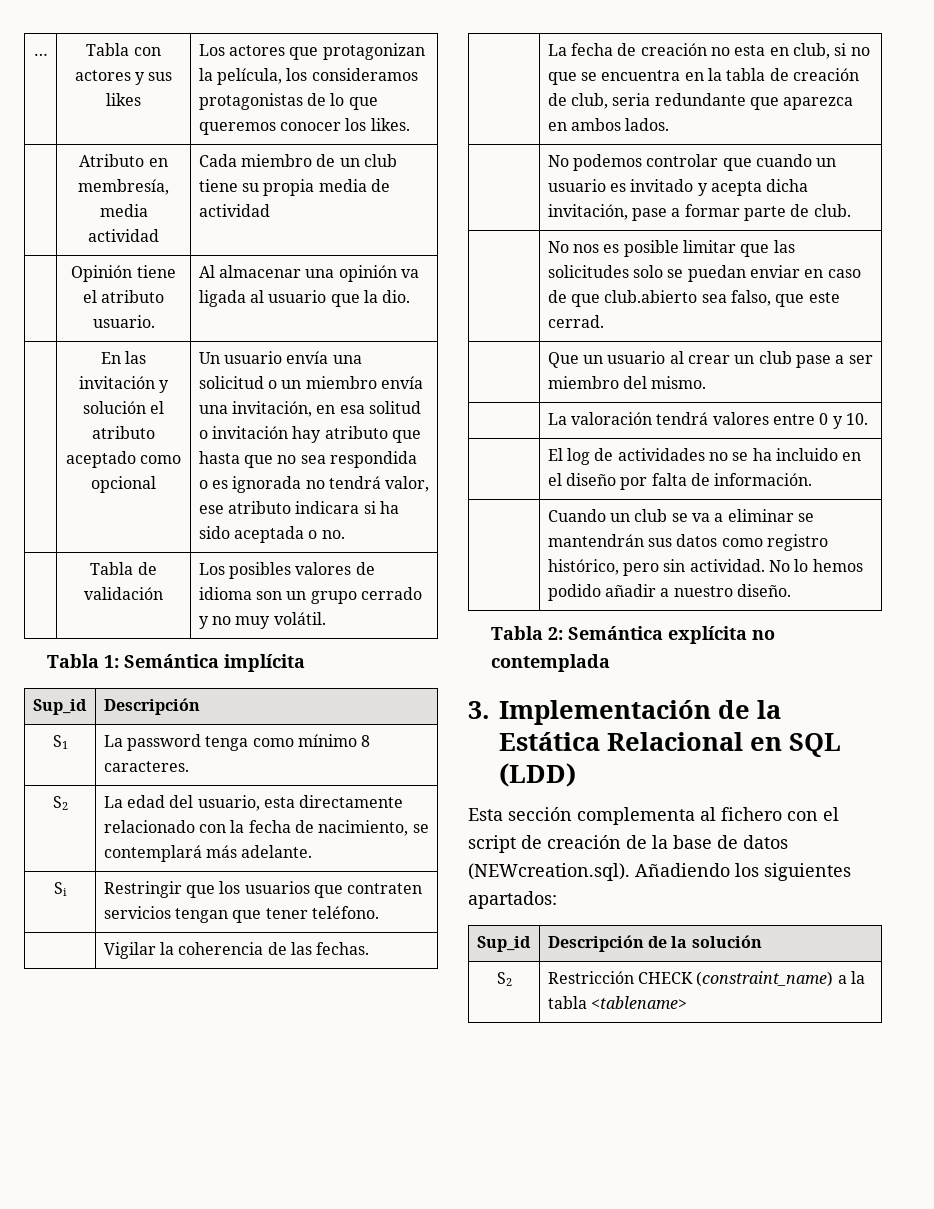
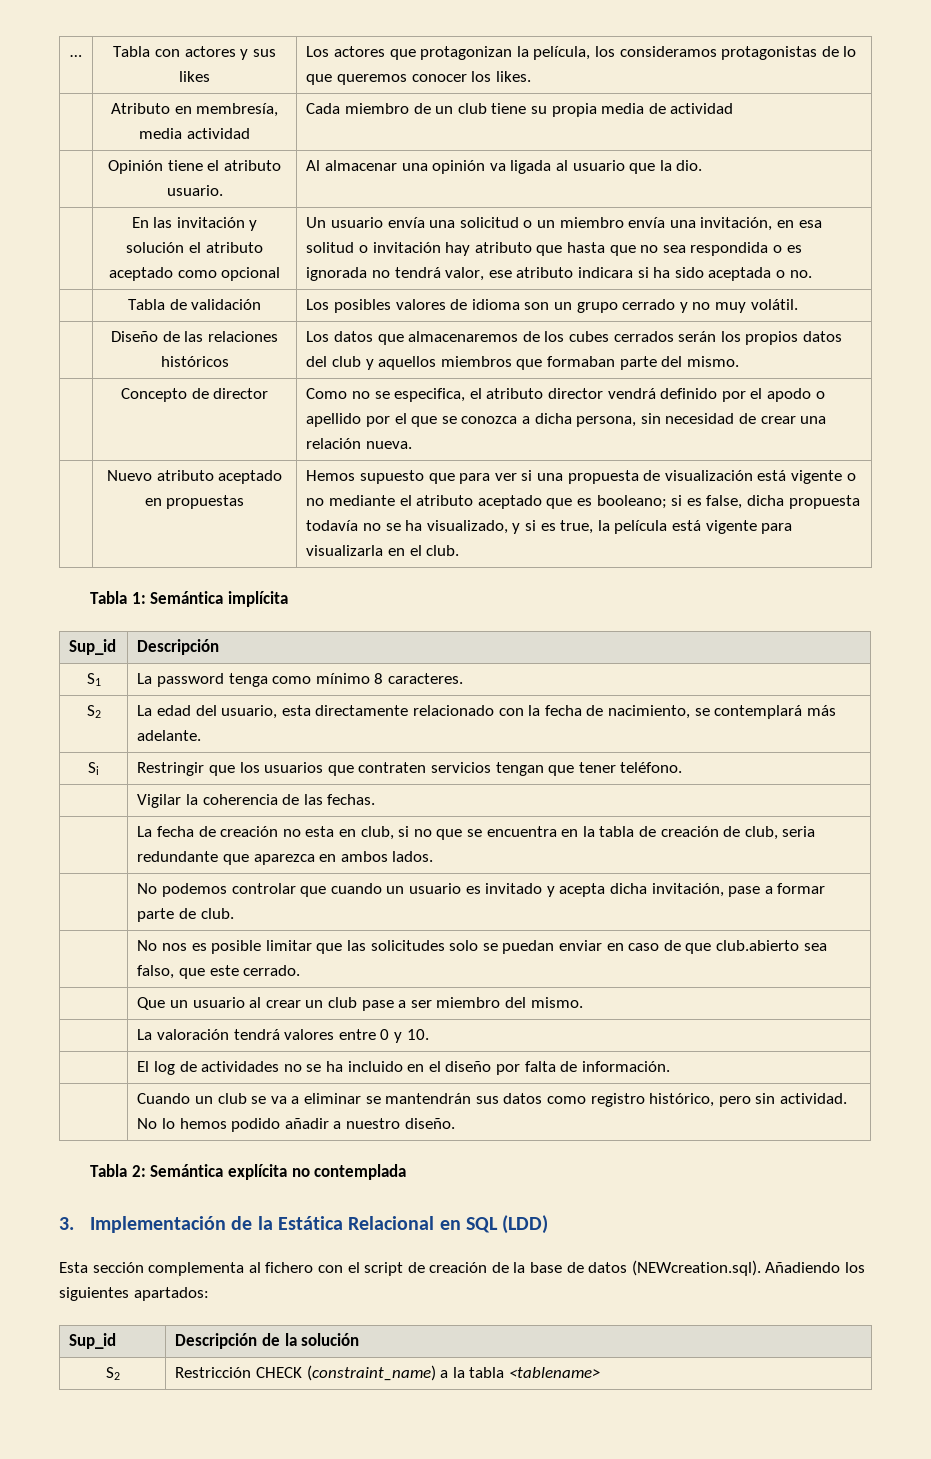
+ | Diseño de las relaciones históricos | Los datos que almacenaremos de los cubes cerrados serán los propios datos del club y aquellos miembros que formaban parte del mismo.
+ | Concepto de director | Como no se especifica, el atributo director vendrá definido por el apodo o apellido por el que se conozca a dicha persona, sin necesidad de crear una relación nueva.
+ | Nuevo atributo aceptado en propuestas | Hemos supuesto que para ver si una propuesta de visualización está vigente o no mediante el atributo aceptado que es booleano; si es false, dicha propuesta todavía no se ha visualizado, y si es true, la película está vigente para visualizarla en el club.
- | No nos es posible limitar que las solicitudes solo se puedan enviar en caso de que club.abierto sea falso, que este cerrad.
+ | No nos es posible limitar que las solicitudes solo se puedan enviar en caso de que club.abierto sea falso, que este cerrado.

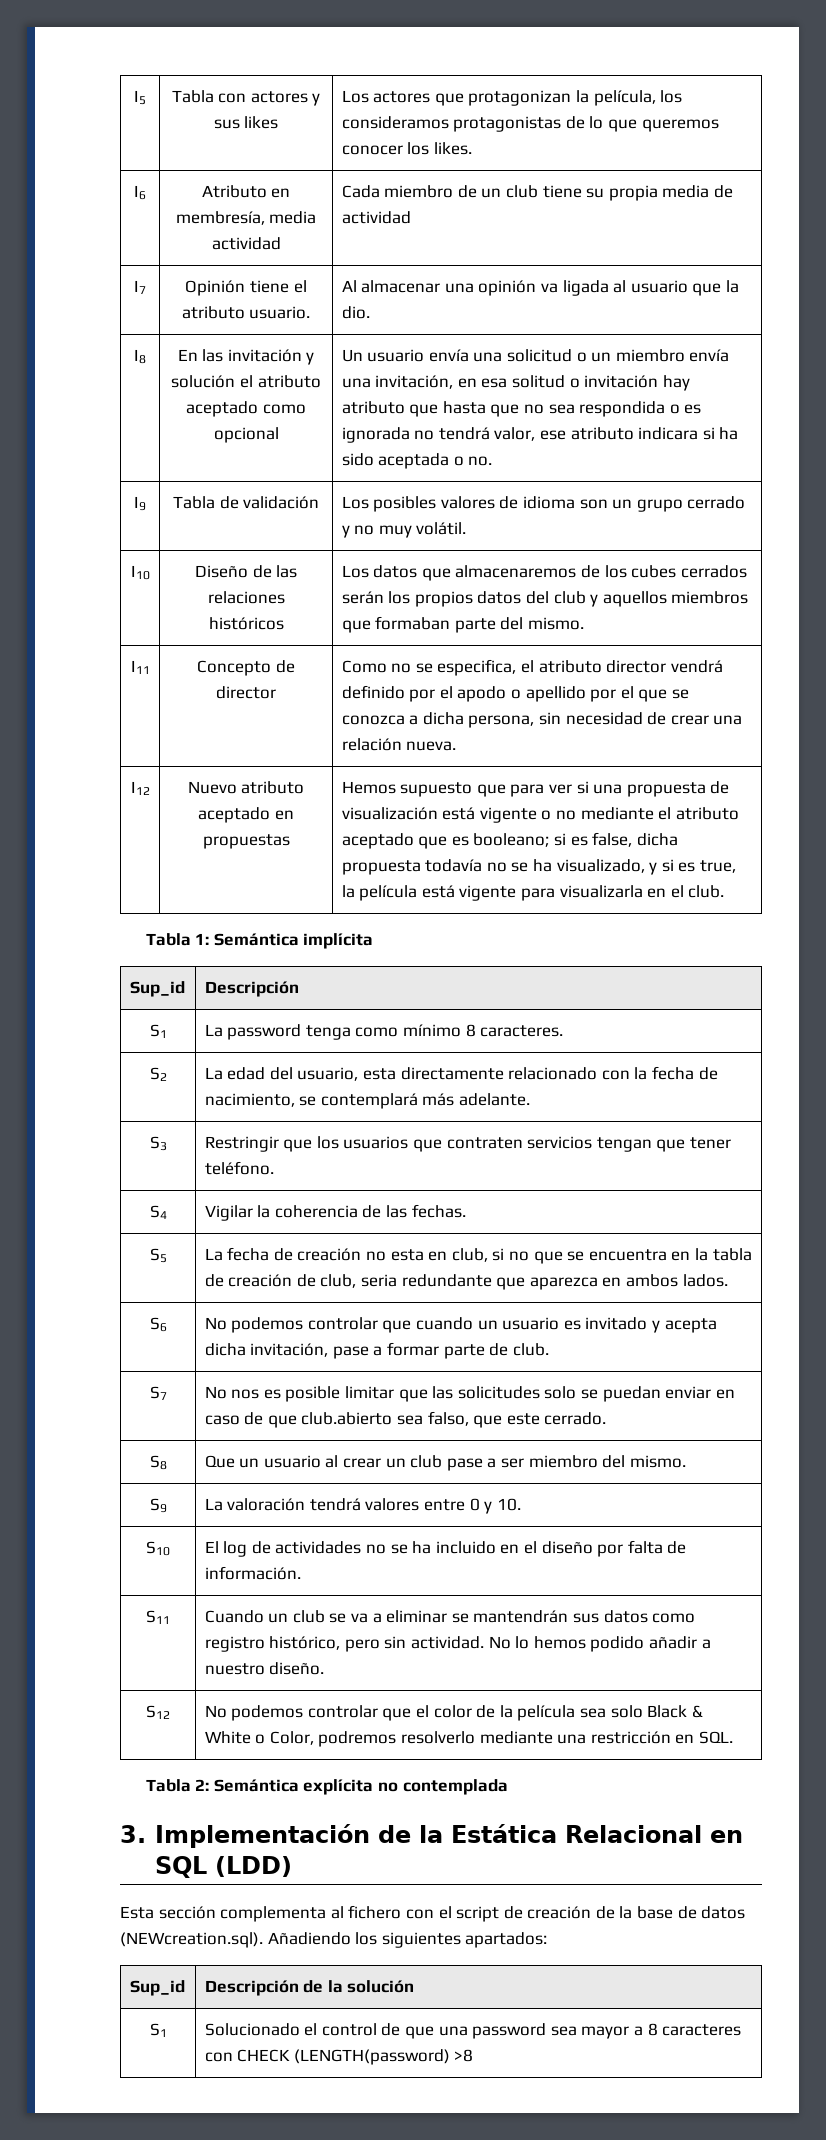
- … | Tabla con actores y sus likes | Los actores que protagonizan la película, los consideramos protagonistas de lo que queremos conocer los likes.
+ I5 | Tabla con actores y sus likes | Los actores que protagonizan la película, los consideramos protagonistas de lo que queremos conocer los likes.
- | Atributo en membresía, media actividad | Cada miembro de un club tiene su propia media de actividad
+ I6 | Atributo en membresía, media actividad | Cada miembro de un club tiene su propia media de actividad
- | Opinión tiene el atributo usuario. | Al almacenar una opinión va ligada al usuario que la dio.
+ I7 | Opinión tiene el atributo usuario. | Al almacenar una opinión va ligada al usuario que la dio.
+ I8
- | Tabla de validación | Los posibles valores de idioma son un grupo cerrado y no muy volátil.
+ I9 | Tabla de validación | Los posibles valores de idioma son un grupo cerrado y no muy volátil.
- | Diseño de las relaciones históricos | Los datos que almacenaremos de los cubes cerrados serán los propios datos del club y aquellos miembros que formaban parte del mismo.
+ I10 | Diseño de las relaciones históricos | Los datos que almacenaremos de los cubes cerrados serán los propios datos del club y aquellos miembros que formaban parte del mismo.
- | Concepto de director | Como no se especifica, el atributo director vendrá definido por el apodo o apellido por el que se conozca a dicha persona, sin necesidad de crear una relación nueva.
+ I11 | Concepto de director | Como no se especifica, el atributo director vendrá definido por el apodo o apellido por el que se conozca a dicha persona, sin necesidad de crear una relación nueva.
+ I12
- Si | Restringir que los usuarios que contraten servicios tengan que tener teléfono.
+ S3 | Restringir que los usuarios que contraten servicios tengan que tener teléfono.
- | Vigilar la coherencia de las fechas.
+ S4 | Vigilar la coherencia de las fechas.
- | La fecha de creación no esta en club, si no que se encuentra en la tabla de creación de club, seria redundante que aparezca en ambos lados.
+ S5 | La fecha de creación no esta en club, si no que se encuentra en la tabla de creación de club, seria redundante que aparezca en ambos lados.
- | No podemos controlar que cuando un usuario es invitado y acepta dicha invitación, pase a formar parte de club.
+ S6 | No podemos controlar que cuando un usuario es invitado y acepta dicha invitación, pase a formar parte de club.
- | No nos es posible limitar que las solicitudes solo se puedan enviar en caso de que club.abierto sea falso, que este cerrado.
+ S7 | No nos es posible limitar que las solicitudes solo se puedan enviar en caso de que club.abierto sea falso, que este cerrado.
- | Que un usuario al crear un club pase a ser miembro del mismo.
+ S8 | Que un usuario al crear un club pase a ser miembro del mismo.
- | La valoración tendrá valores entre 0 y 10.
+ S9 | La valoración tendrá valores entre 0 y 10.
- | El log de actividades no se ha incluido en el diseño por falta de información.
+ S10 | El log de actividades no se ha incluido en el diseño por falta de información.
- | Cuando un club se va a eliminar se mantendrán sus datos como registro histórico, pero sin actividad. No lo hemos podido añadir a nuestro diseño.
+ S11 | Cuando un club se va a eliminar se mantendrán sus datos como registro histórico, pero sin actividad. No lo hemos podido añadir a nuestro diseño.
+ S12 | No podemos controlar que el color de la película sea solo Black & White o Color, podremos resolverlo mediante una restricción en SQL.
- S2 | Restricción CHECK (constraint_name) a la tabla <tablename>
+ S1 | Solucionado el control de que una password sea mayor a 8 caracteres con CHECK (LENGTH(password) >8

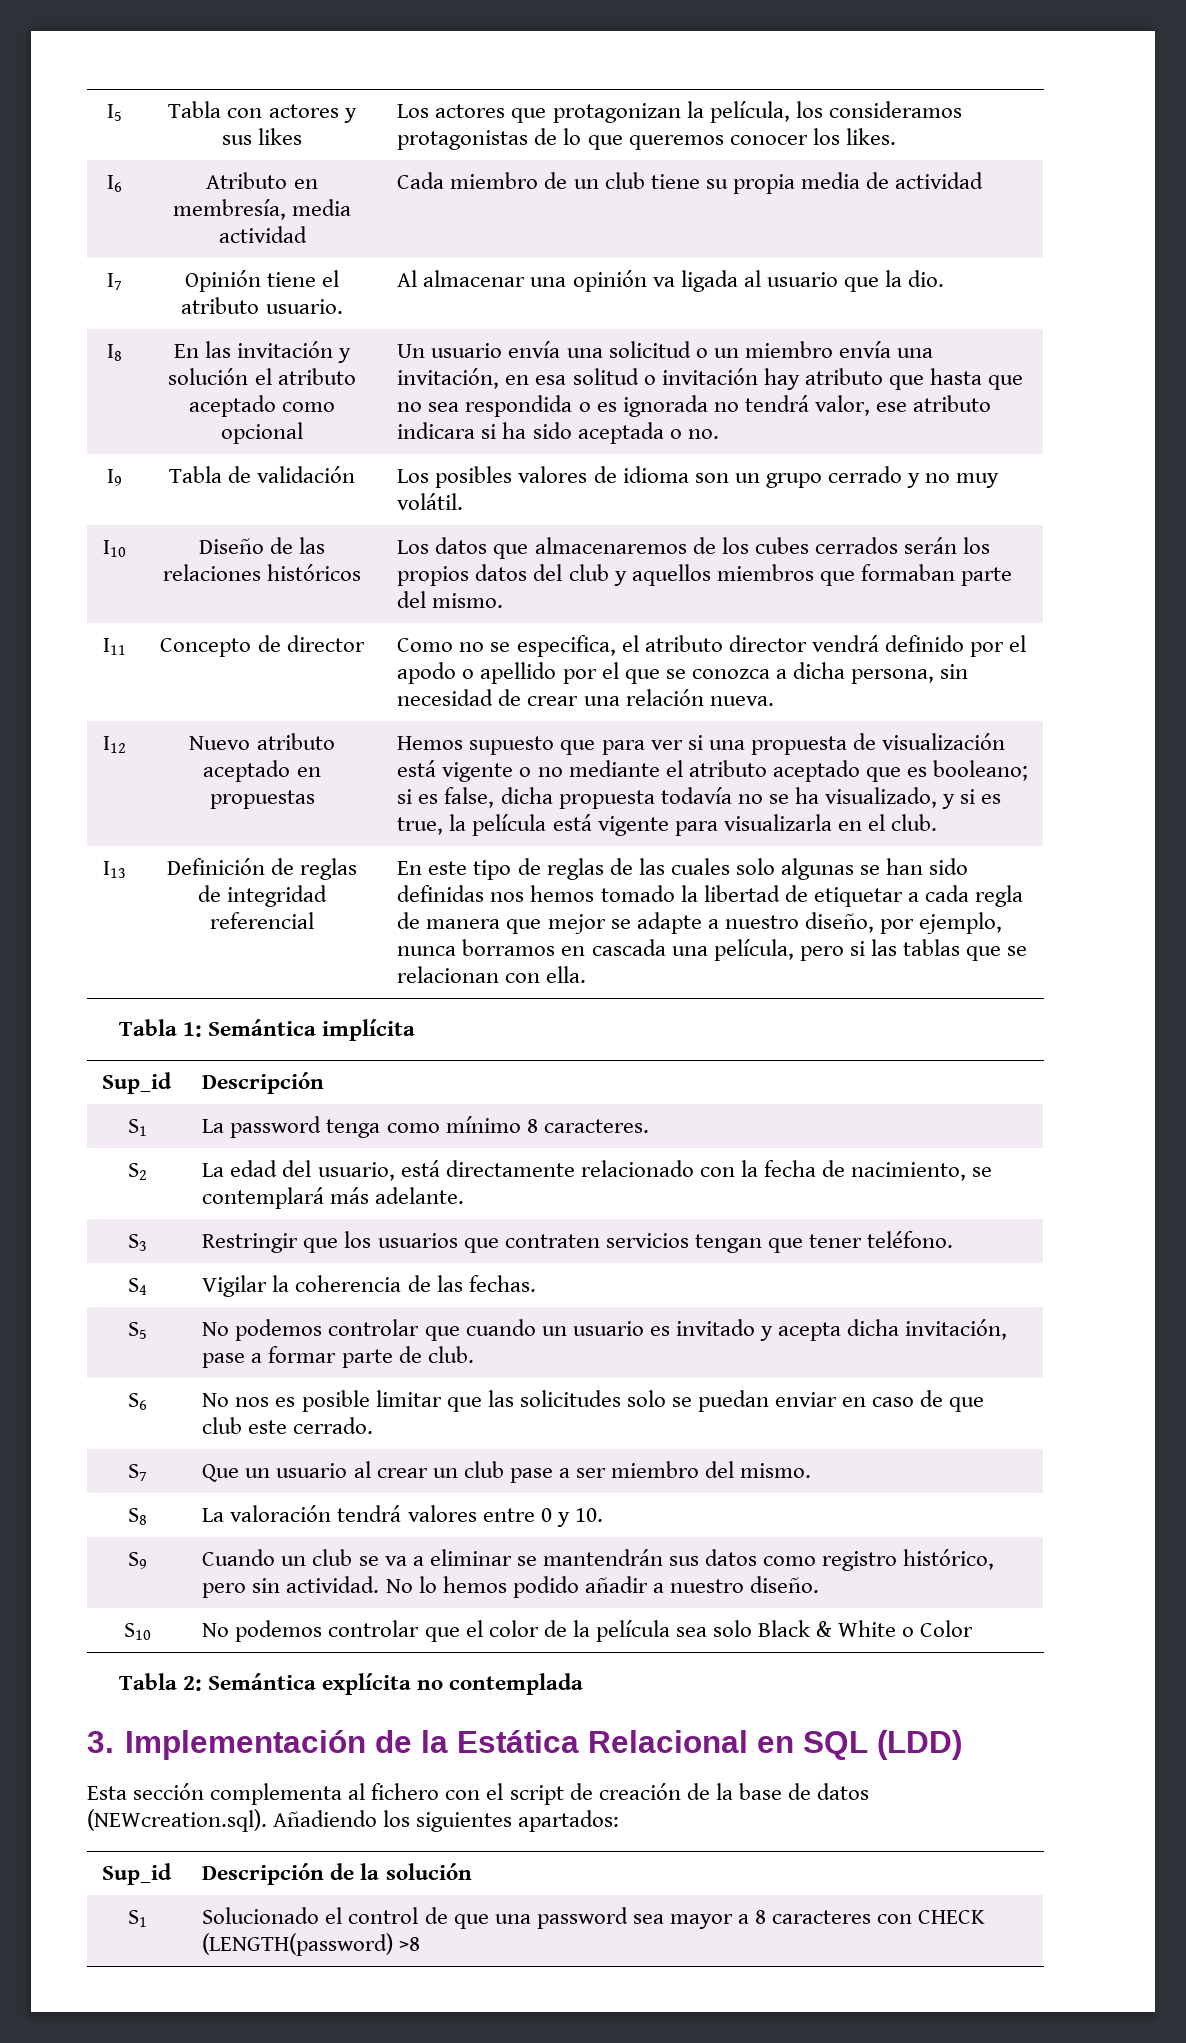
+ I13 | Definición de reglas de integridad referencial | En este tipo de reglas de las cuales solo algunas se han sido definidas nos hemos tomado la libertad de etiquetar a cada regla de manera que mejor se adapte a nuestro diseño, por ejemplo, nunca borramos en cascada una película, pero si las tablas que se relacionan con ella.
- S2 | La edad del usuario, esta directamente relacionado con la fecha de nacimiento, se contemplará más adelante.
+ S2 | La edad del usuario, está directamente relacionado con la fecha de nacimiento, se contemplará más adelante.
- S5 | La fecha de creación no esta en club, si no que se encuentra en la tabla de creación de club, seria redundante que aparezca en ambos lados.
- S6 | No podemos controlar que cuando un usuario es invitado y acepta dicha invitación, pase a formar parte de club.
+ S5 | No podemos controlar que cuando un usuario es invitado y acepta dicha invitación, pase a formar parte de club.
- S7 | No nos es posible limitar que las solicitudes solo se puedan enviar en caso de que club.abierto sea falso, que este cerrado.
+ S6 | No nos es posible limitar que las solicitudes solo se puedan enviar en caso de que club este cerrado.
- S8 | Que un usuario al crear un club pase a ser miembro del mismo.
+ S7 | Que un usuario al crear un club pase a ser miembro del mismo.
- S9 | La valoración tendrá valores entre 0 y 10.
+ S8 | La valoración tendrá valores entre 0 y 10.
- S10 | El log de actividades no se ha incluido en el diseño por falta de información.
- S11 | Cuando un club se va a eliminar se mantendrán sus datos como registro histórico, pero sin actividad. No lo hemos podido añadir a nuestro diseño.
+ S9 | Cuando un club se va a eliminar se mantendrán sus datos como registro histórico, pero sin actividad. No lo hemos podido añadir a nuestro diseño.
- S12 | No podemos controlar que el color de la película sea solo Black & White o Color, podremos resolverlo mediante una restricción en SQL.
+ S10 | No podemos controlar que el color de la película sea solo Black & White o Color

